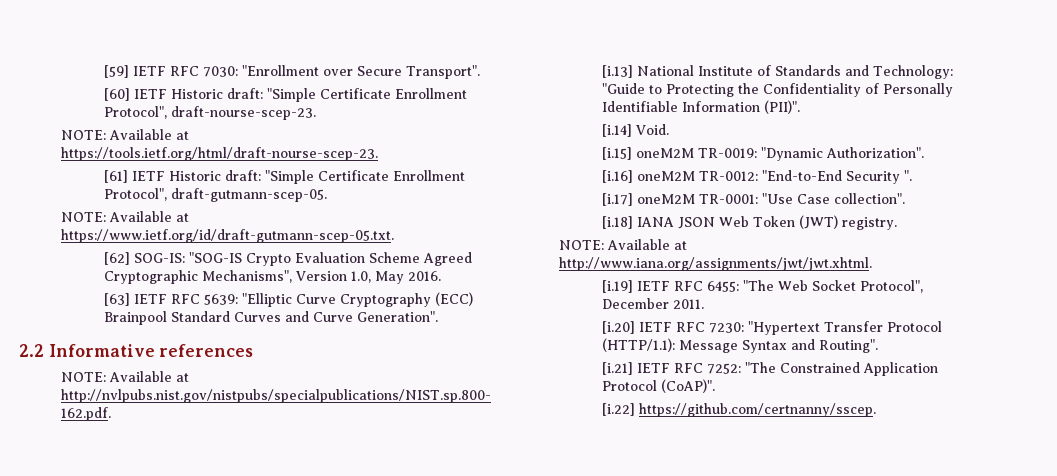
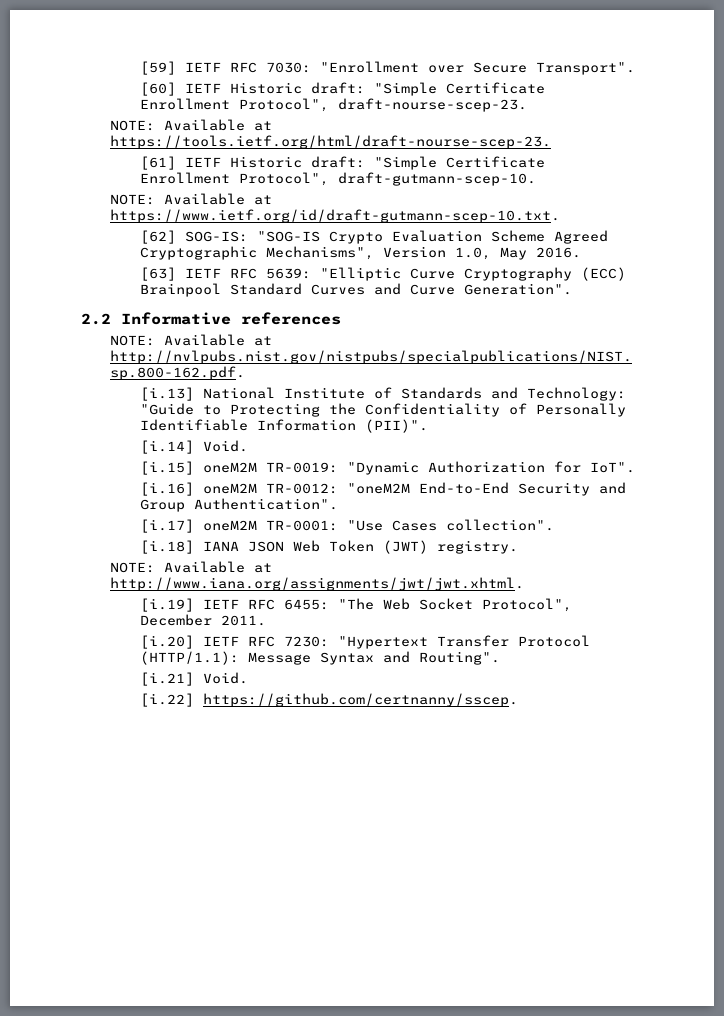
- [61] IETF Historic draft: "Simple Certificate Enrollment Protocol", draft-gutmann-scep-05.
- NOTE: Available at https://www.ietf.org/id/draft-gutmann-scep-05.txt.
+ [61] IETF Historic draft: "Simple Certificate Enrollment Protocol", draft-gutmann-scep-10.
+ NOTE: Available at https://www.ietf.org/id/draft-gutmann-scep-10.txt.
- [i.15] oneM2M TR-0019: "Dynamic Authorization".
+ [i.15] oneM2M TR-0019: "Dynamic Authorization for IoT".
- [i.16] oneM2M TR-0012: "End-to-End Security ".
+ [i.16] oneM2M TR-0012: "oneM2M End-to-End Security and Group Authentication".
- [i.17] oneM2M TR-0001: "Use Case collection".
+ [i.17] oneM2M TR-0001: "Use Cases collection".
- [i.21] IETF RFC 7252: "The Constrained Application Protocol (CoAP)".
+ [i.21] Void.

